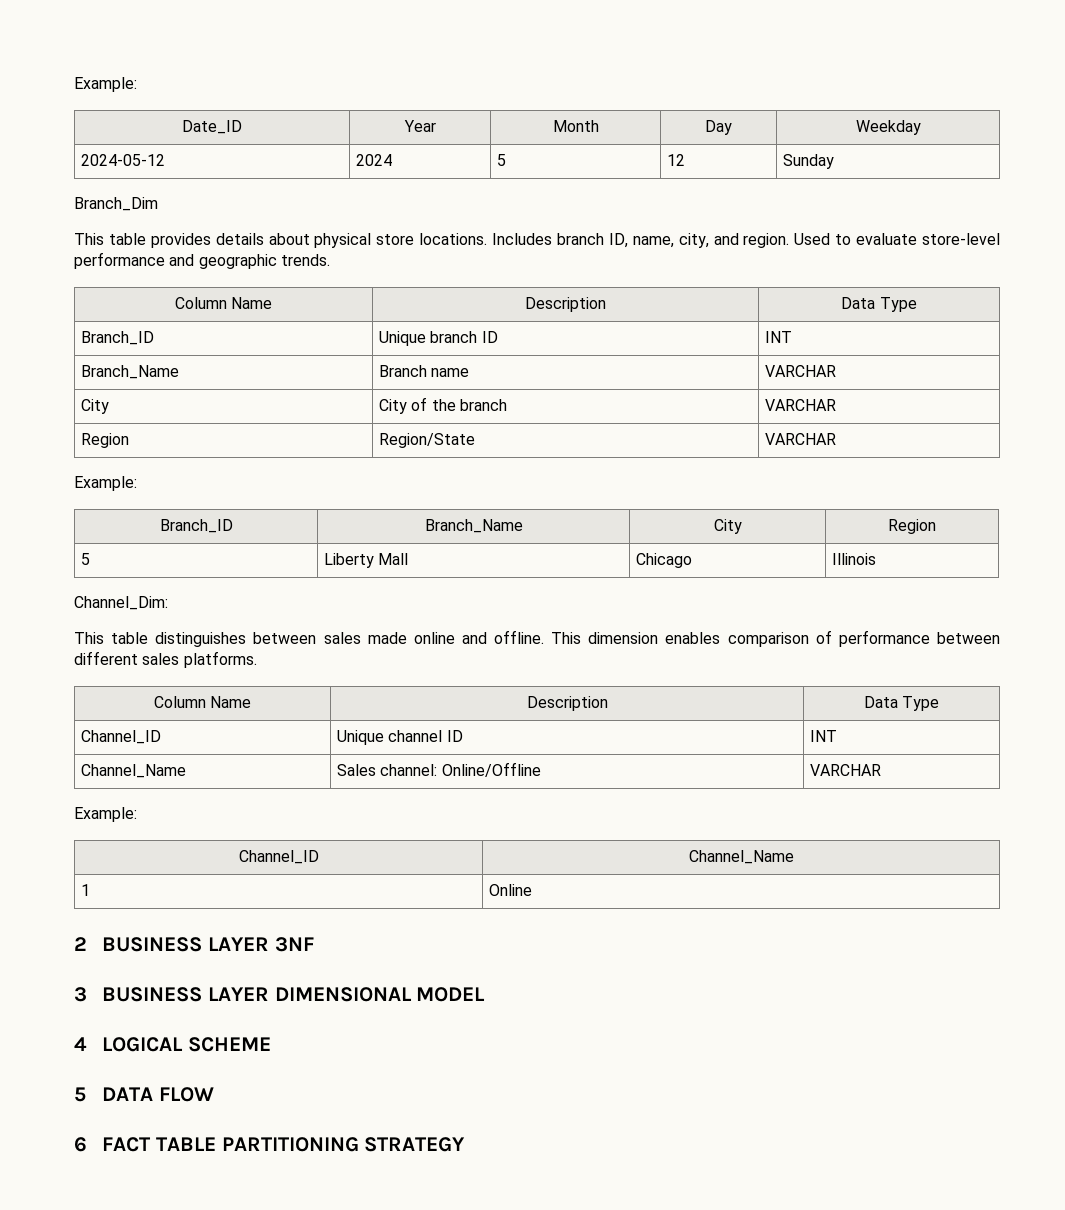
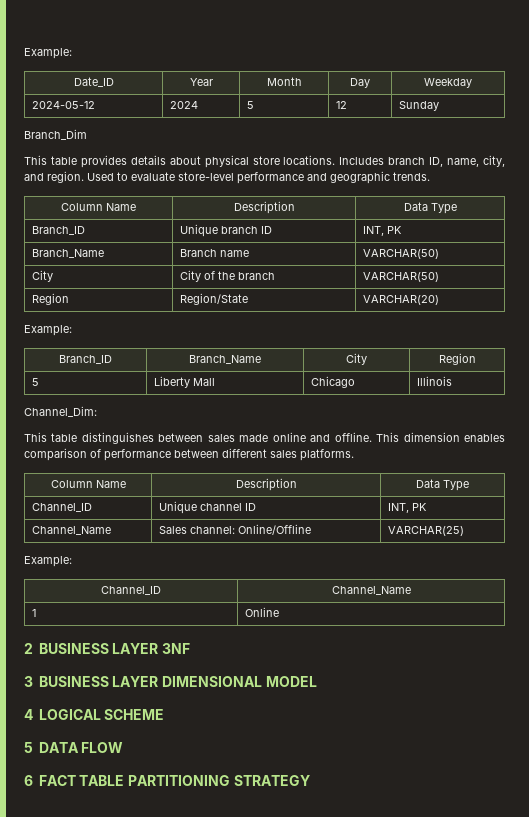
- Branch_ID | Unique branch ID | INT
+ Branch_ID | Unique branch ID | INT, PK
- Branch_Name | Branch name | VARCHAR
+ Branch_Name | Branch name | VARCHAR(50)
- City | City of the branch | VARCHAR
+ City | City of the branch | VARCHAR(50)
- Region | Region/State | VARCHAR
+ Region | Region/State | VARCHAR(20)
- Channel_ID | Unique channel ID | INT
+ Channel_ID | Unique channel ID | INT, PK
- Channel_Name | Sales channel: Online/Offline | VARCHAR
+ Channel_Name | Sales channel: Online/Offline | VARCHAR(25)

